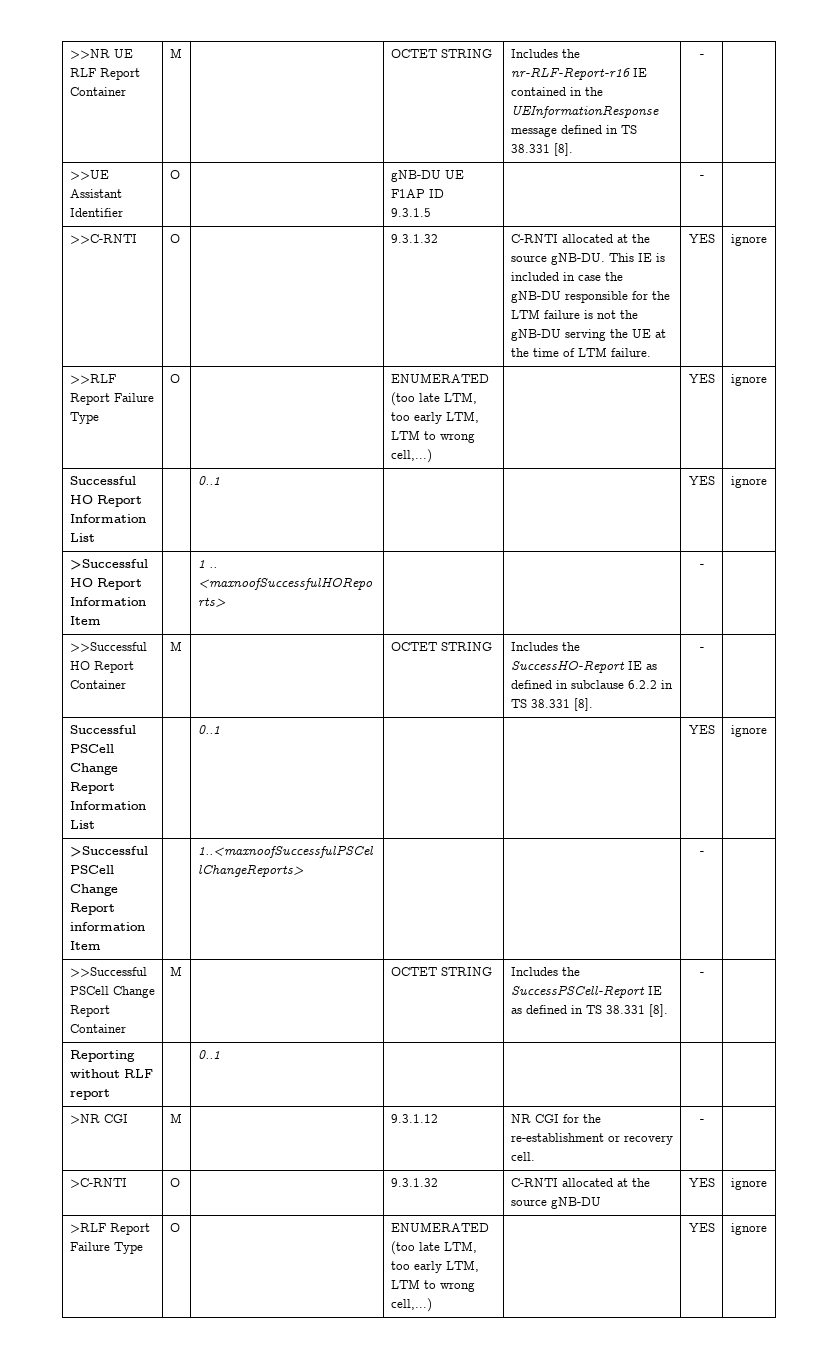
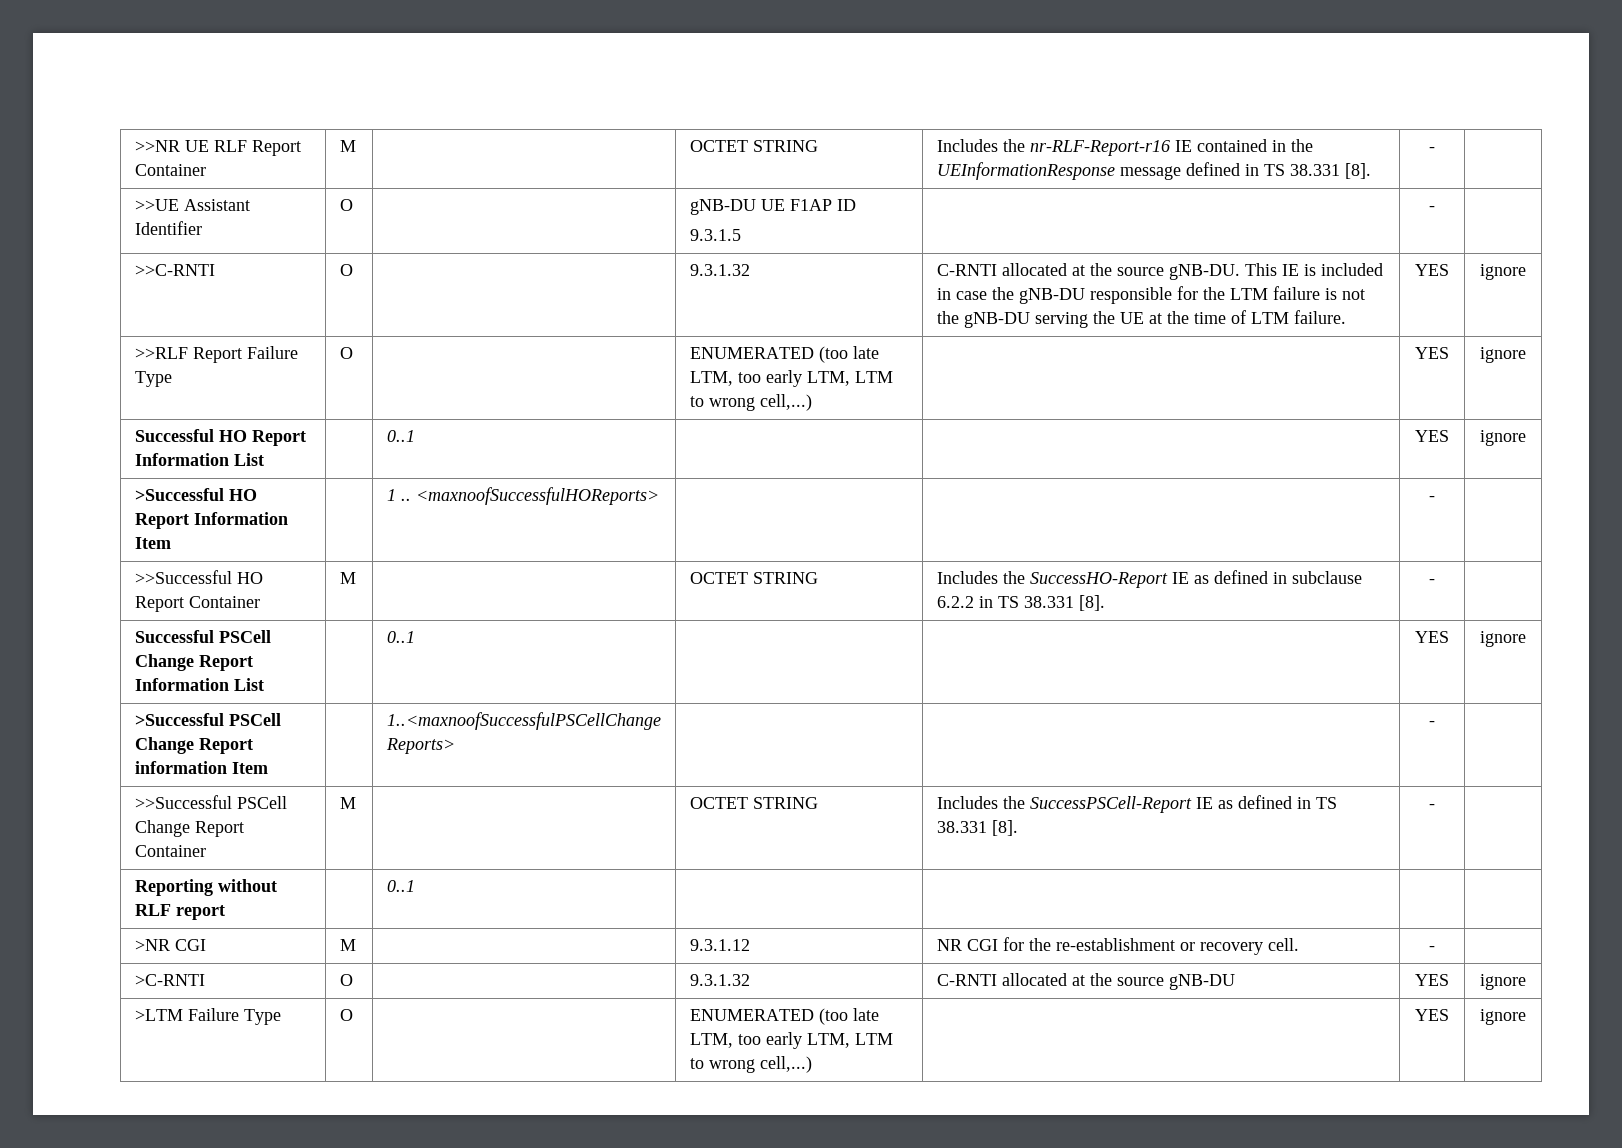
- >RLF Report Failure Type | O | | ENUMERATED (too late LTM, too early LTM, LTM to wrong cell,...) | | YES | ignore
+ >LTM Failure Type | O | | ENUMERATED (too late LTM, too early LTM, LTM to wrong cell,...) | | YES | ignore

